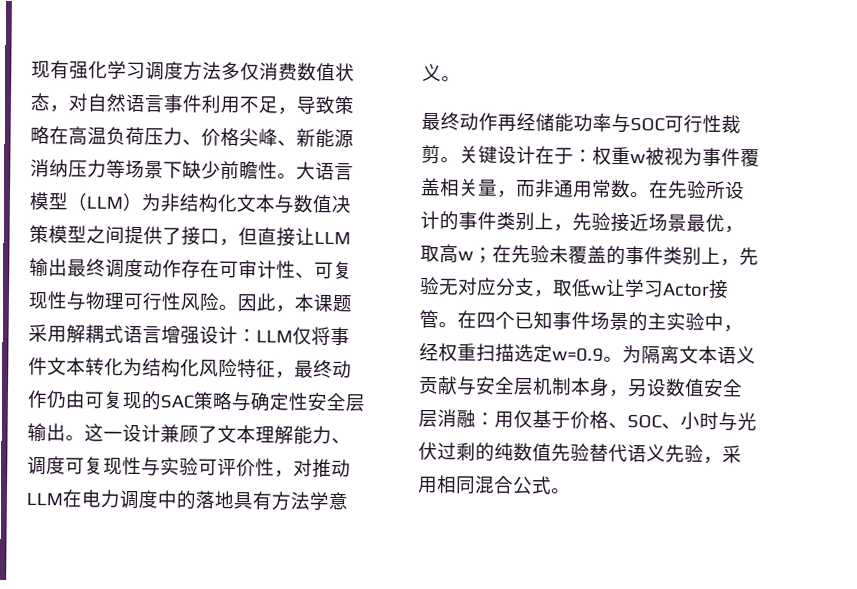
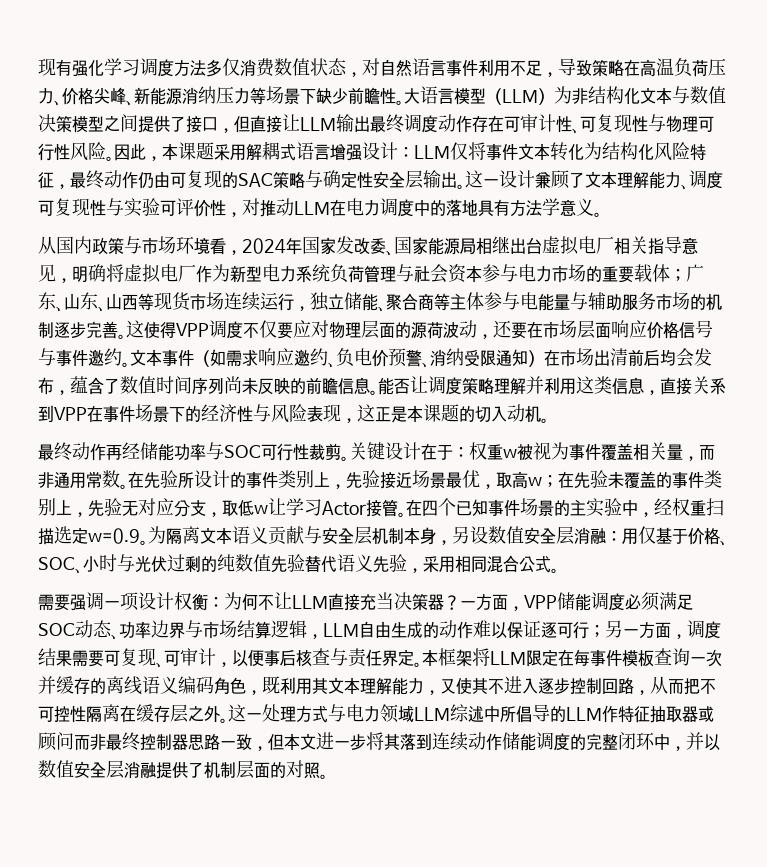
+ 从国内政策与市场环境看，2024年国家发改委、国家能源局相继出台虚拟电厂相关指导意见，明确将虚拟电厂作为新型电力系统负荷管理与社会资本参与电力市场的重要载体；广东、山东、山西等现货市场连续运行，独立储能、聚合商等主体参与电能量与辅助服务市场的机制逐步完善。这使得VPP调度不仅要应对物理层面的源荷波动，还要在市场层面响应价格信号与事件邀约。文本事件（如需求响应邀约、负电价预警、消纳受限通知）在市场出清前后均会发布，蕴含了数值时间序列尚未反映的前瞻信息。能否让调度策略理解并利用这类信息，直接关系到VPP在事件场景下的经济性与风险表现，这正是本课题的切入动机。
+ 需要强调一项设计权衡：为何不让LLM直接充当决策器？一方面，VPP储能调度必须满足SOC动态、功率边界与市场结算逻辑，LLM自由生成的动作难以保证逐可行；另一方面，调度结果需要可复现、可审计，以便事后核查与责任界定。本框架将LLM限定在每事件模板查询一次并缓存的离线语义编码角色，既利用其文本理解能力，又使其不进入逐步控制回路，从而把不可控性隔离在缓存层之外。这一处理方式与电力领域LLM综述中所倡导的LLM作特征抽取器或顾问而非最终控制器思路一致，但本文进一步将其落到连续动作储能调度的完整闭环中，并以数值安全层消融提供了机制层面的对照。

